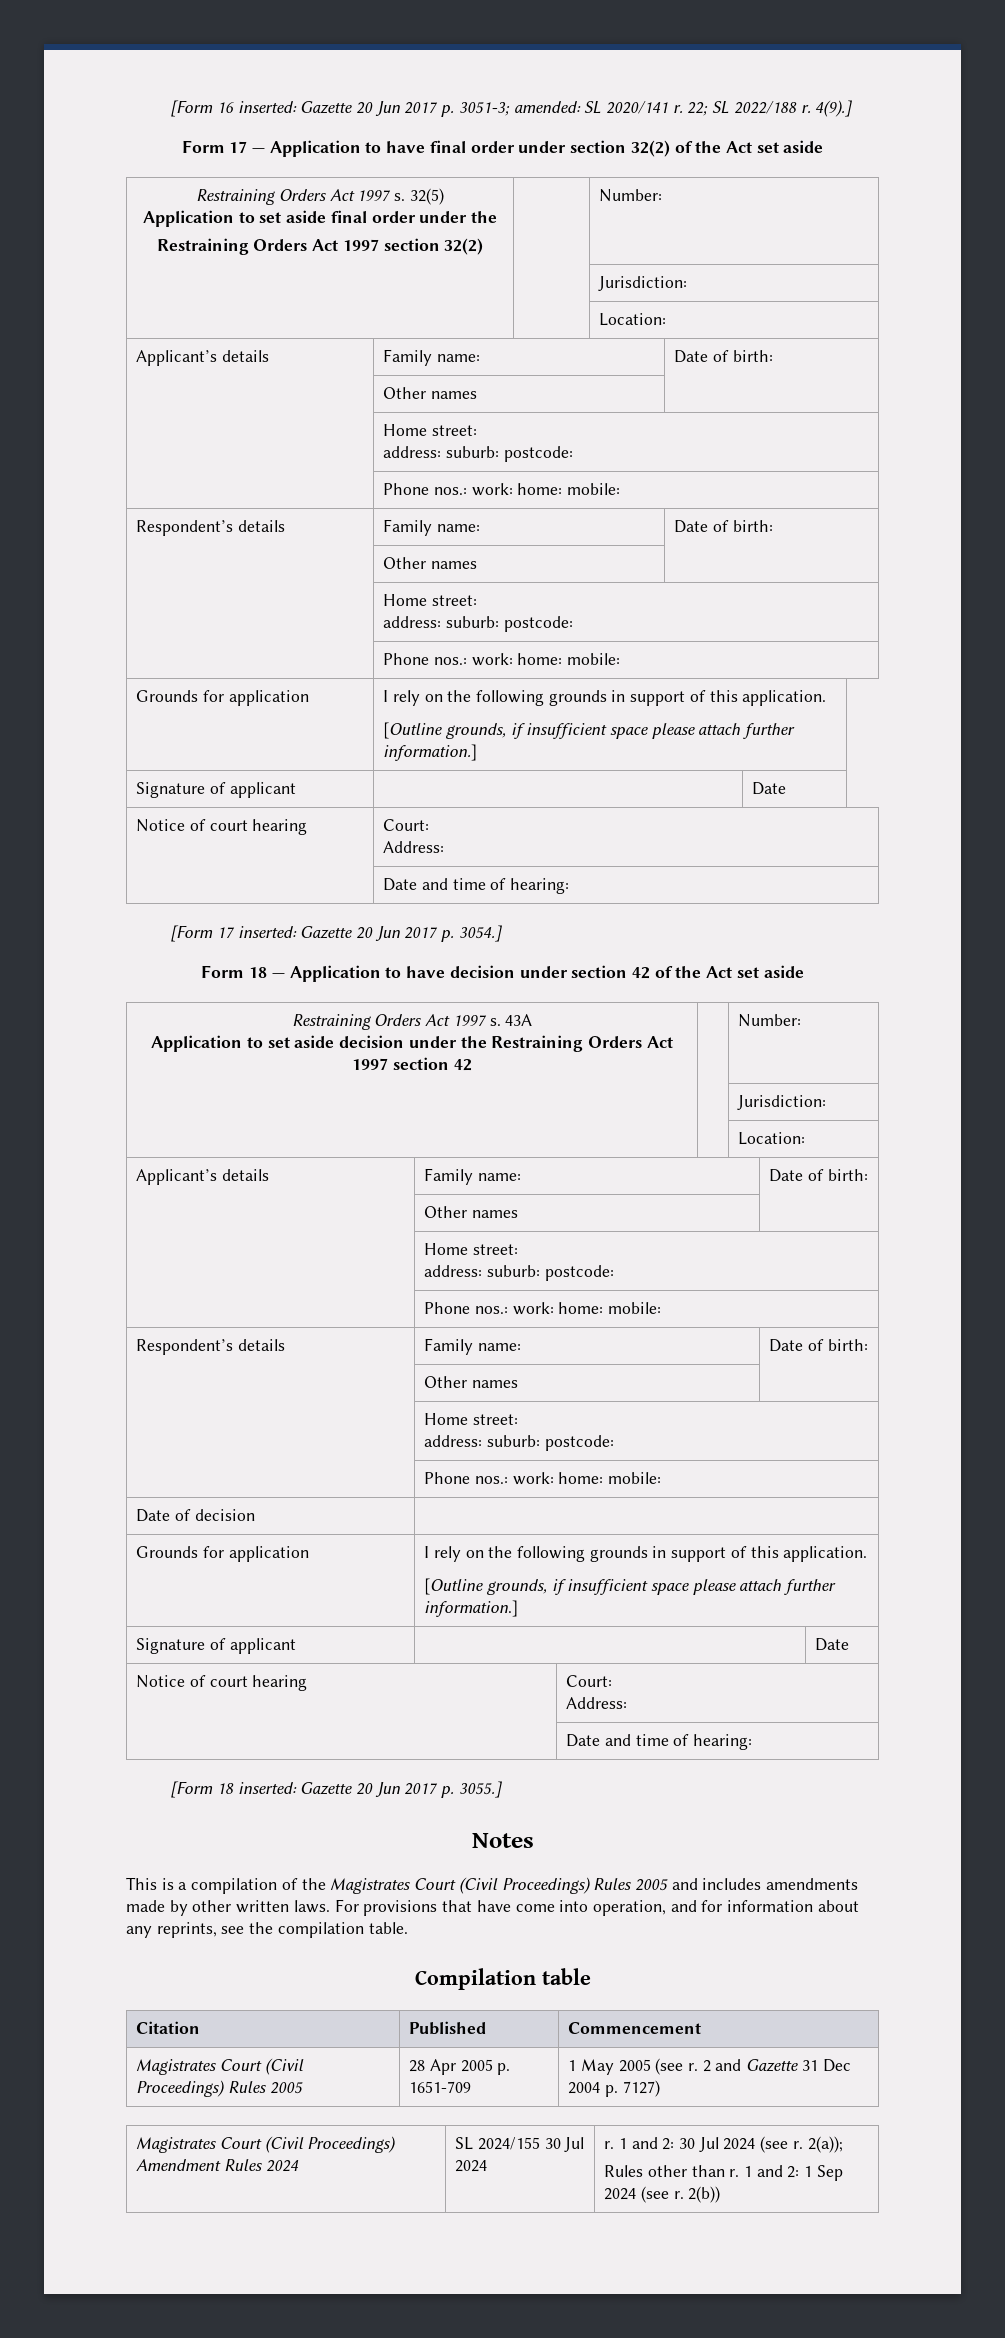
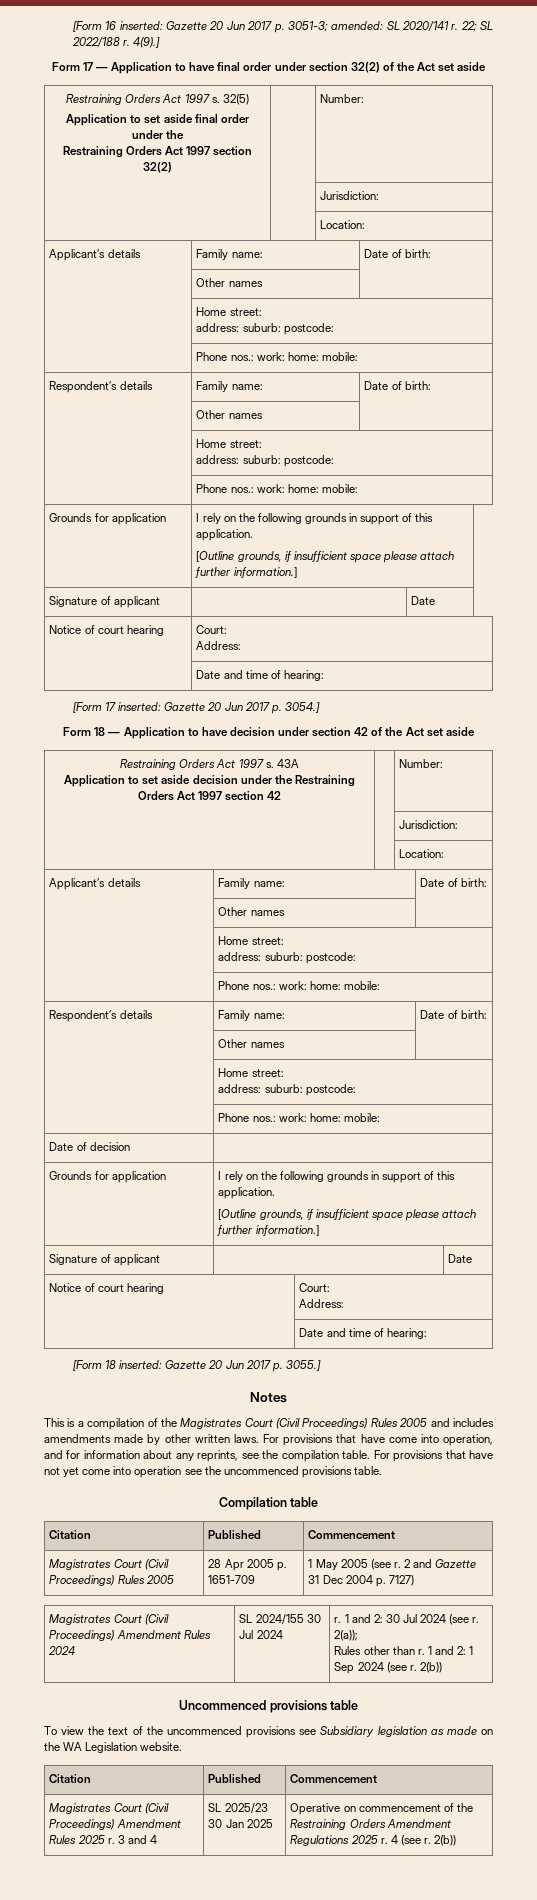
+ For provisions that have not yet come into operation see the uncommenced provisions table.
+ Uncommenced provisions table
+ To view the text of the uncommenced provisions see Subsidiary legislation as made on the WA Legislation website.
+ Citation | Published | Commencement
+ Magistrates Court (Civil Proceedings) Amendment Rules 2025 r. 3 and 4 | SL 2025/23 30 Jan 2025 | Operative on commencement of the Restraining Orders Amendment Regulations 2025 r. 4 (see r. 2(b))

